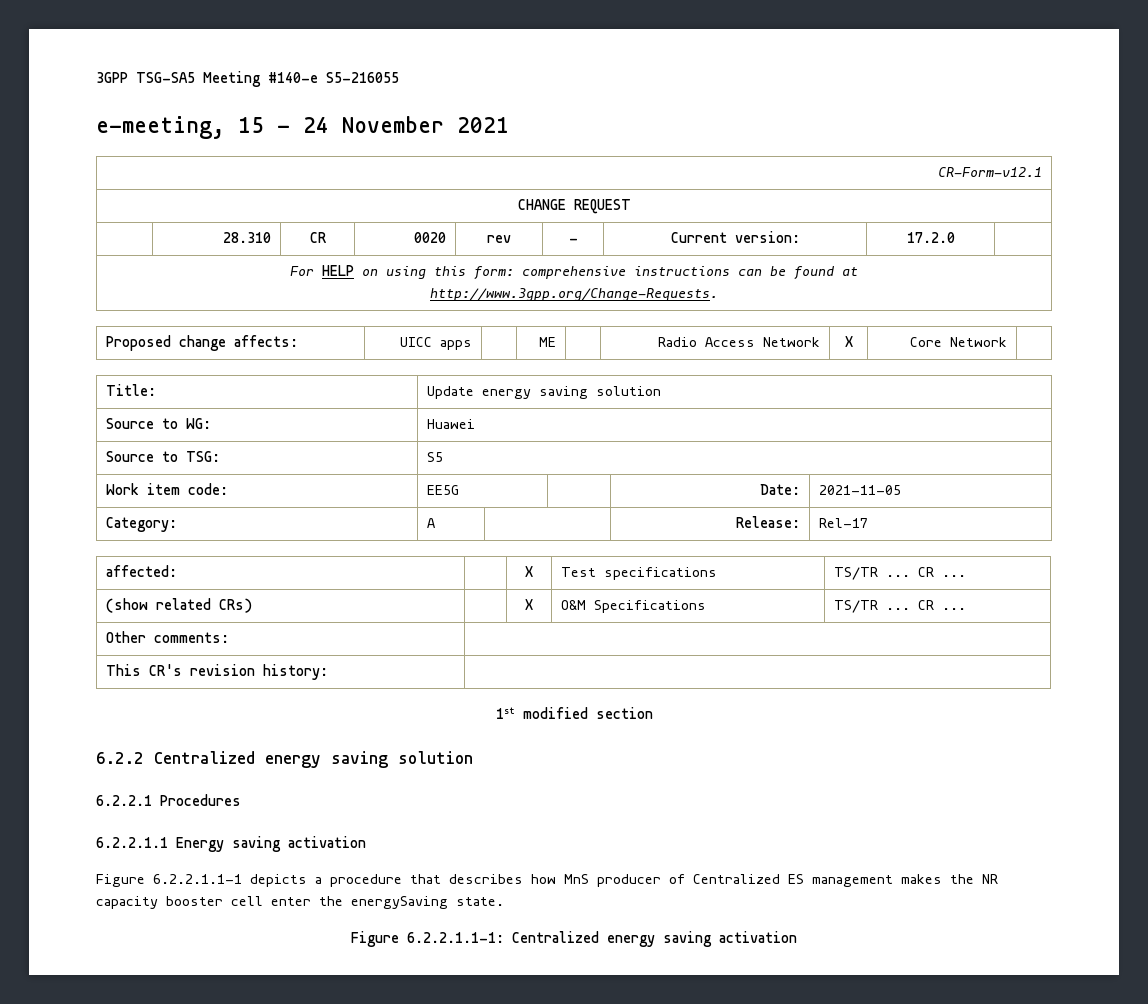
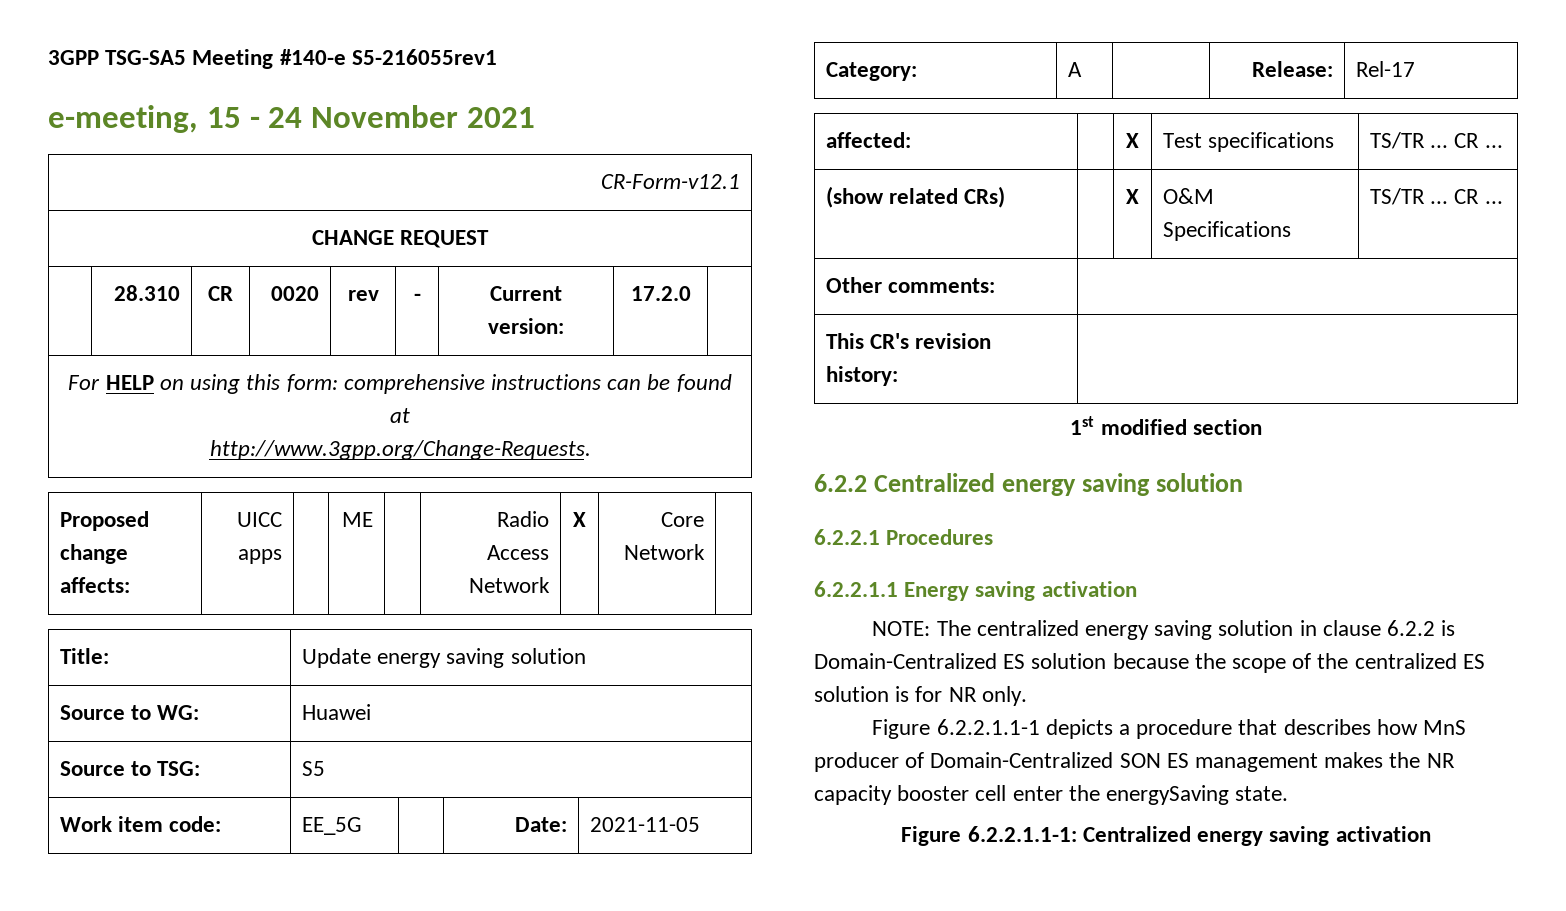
- 3GPP TSG-SA5 Meeting #140-e S5-216055
+ 3GPP TSG-SA5 Meeting #140-e S5-216055rev1
- Work item code: | EE5G | | Date: | 2021-11-05
+ Work item code: | EE_5G | | Date: | 2021-11-05
+ NOTE: The centralized energy saving solution in clause 6.2.2 is Domain-Centralized ES solution because the scope of the centralized ES solution is for NR only.
- Figure 6.2.2.1.1-1 depicts a procedure that describes how MnS producer of Centralized ES management makes the NR capacity booster cell enter the energySaving state.
+ Figure 6.2.2.1.1-1 depicts a procedure that describes how MnS producer of Domain-Centralized SON ES management makes the NR capacity booster cell enter the energySaving state.

